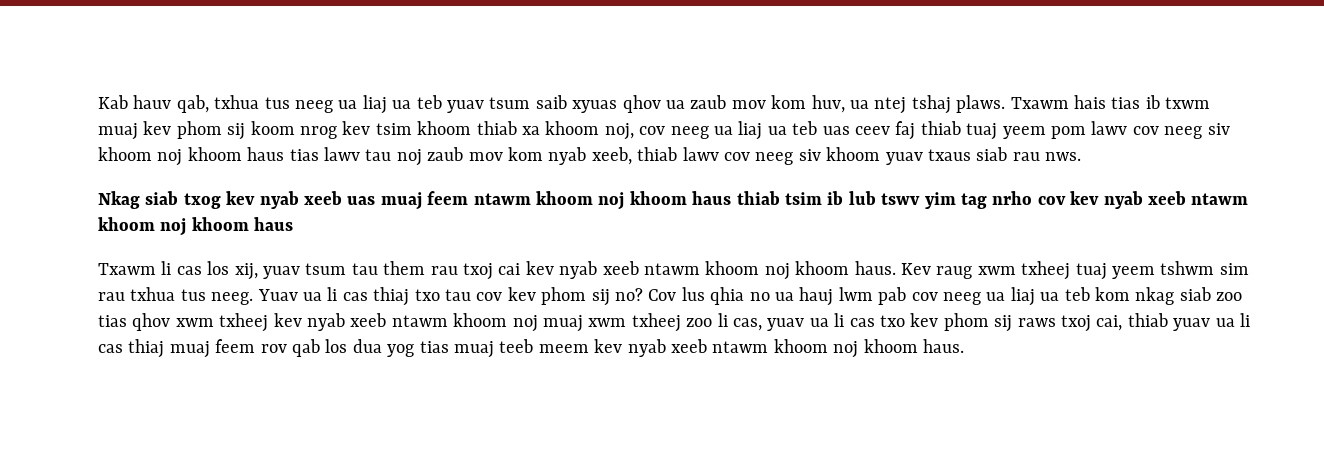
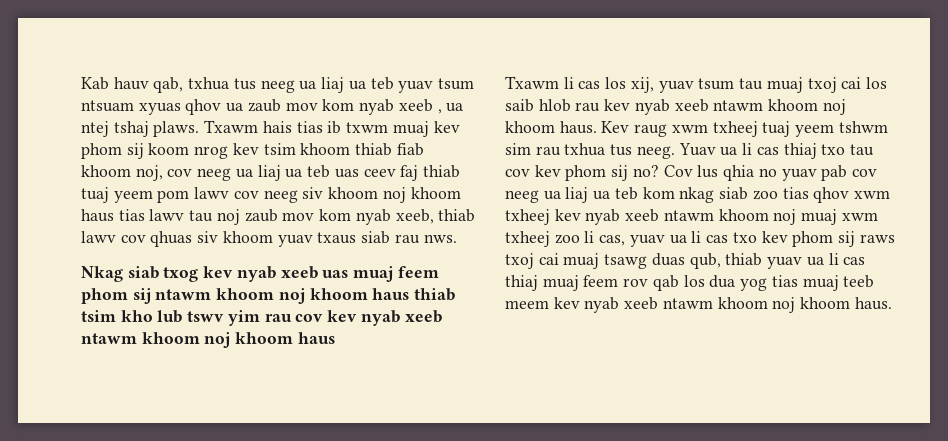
- Kab hauv qab, txhua tus neeg ua liaj ua teb yuav tsum saib xyuas qhov ua zaub mov kom huv, ua ntej tshaj plaws.
+ Kab hauv qab, txhua tus neeg ua liaj ua teb yuav tsum ntsuam xyuas qhov ua zaub mov kom nyab xeeb , ua ntej tshaj plaws.
- Txawm hais tias ib txwm muaj kev phom sij koom nrog kev tsim khoom thiab xa khoom noj, cov neeg ua liaj ua teb uas ceev faj thiab tuaj yeem pom lawv cov neeg siv khoom noj khoom haus tias lawv tau noj zaub mov kom nyab xeeb, thiab lawv cov neeg siv khoom yuav txaus siab rau nws.
+ Txawm hais tias ib txwm muaj kev phom sij koom nrog kev tsim khoom thiab fiab khoom noj, cov neeg ua liaj ua teb uas ceev faj thiab tuaj yeem pom lawv cov neeg siv khoom noj khoom haus tias lawv tau noj zaub mov kom nyab xeeb, thiab lawv cov qhuas siv khoom yuav txaus siab rau nws.
- Nkag siab txog kev nyab xeeb uas muaj feem ntawm khoom noj khoom haus thiab tsim ib lub tswv yim tag nrho cov kev nyab xeeb ntawm khoom noj khoom haus
+ Nkag siab txog kev nyab xeeb uas muaj feem phom sij ntawm khoom noj khoom haus thiab tsim kho lub tswv yim rau cov kev nyab xeeb ntawm khoom noj khoom haus
- Txawm li cas los xij, yuav tsum tau them rau txoj cai kev nyab xeeb ntawm khoom noj khoom haus.
+ Txawm li cas los xij, yuav tsum tau muaj txoj cai los saib hlob rau kev nyab xeeb ntawm khoom noj khoom haus.
- Cov lus qhia no ua hauj lwm pab cov neeg ua liaj ua teb kom nkag siab zoo tias qhov xwm txheej kev nyab xeeb ntawm khoom noj muaj xwm txheej zoo li cas, yuav ua li cas txo kev phom sij raws txoj cai, thiab yuav ua li cas thiaj muaj feem rov qab los dua yog tias muaj teeb meem kev nyab xeeb ntawm khoom noj khoom haus.
+ Cov lus qhia no yuav pab cov neeg ua liaj ua teb kom nkag siab zoo tias qhov xwm txheej kev nyab xeeb ntawm khoom noj muaj xwm txheej zoo li cas, yuav ua li cas txo kev phom sij raws txoj cai muaj tsawg duas qub, thiab yuav ua li cas thiaj muaj feem rov qab los dua yog tias muaj teeb meem kev nyab xeeb ntawm khoom noj khoom haus.

